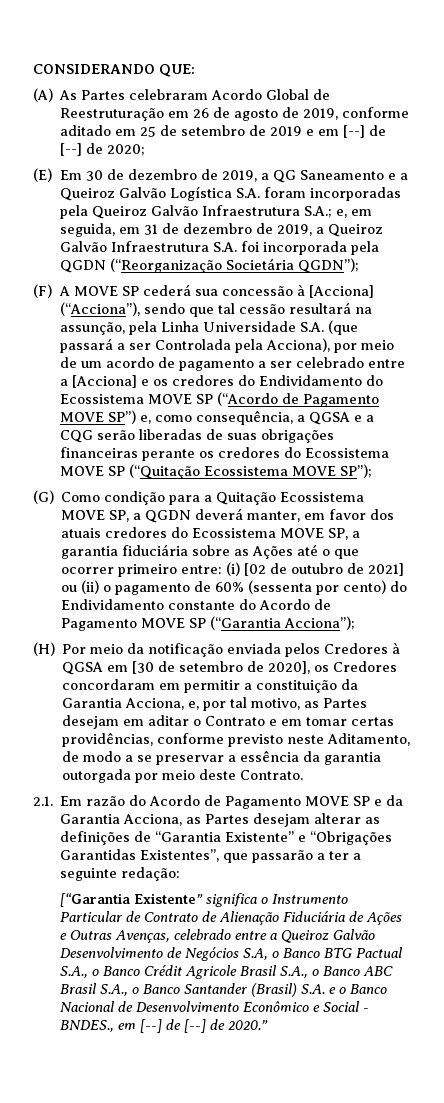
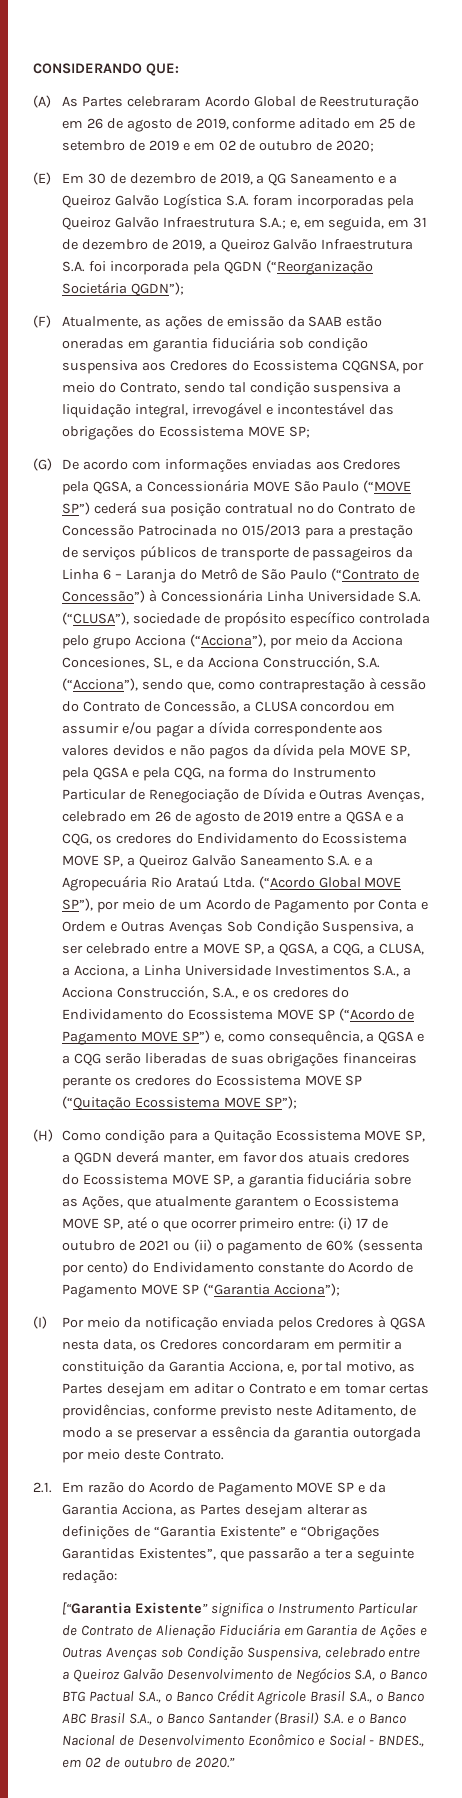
- (A) As Partes celebraram Acordo Global de Reestruturação em 26 de agosto de 2019, conforme aditado em 25 de setembro de 2019 e em [--] de [--] de 2020;
+ (A) As Partes celebraram Acordo Global de Reestruturação em 26 de agosto de 2019, conforme aditado em 25 de setembro de 2019 e em 02 de outubro de 2020;
- (F) A MOVE SP cederá sua concessão à [Acciona] (“Acciona”), sendo que tal cessão resultará na assunção, pela Linha Universidade S.A. (que passará a ser Controlada pela Acciona), por meio de um acordo de pagamento a ser celebrado entre a [Acciona] e os credores do Endividamento do Ecossistema MOVE SP (“Acordo de Pagamento MOVE SP”) e, como consequência, a QGSA e a CQG serão liberadas de suas obrigações financeiras perante os credores do Ecossistema MOVE SP (“Quitação Ecossistema MOVE SP”);
+ (F) Atualmente, as ações de emissão da SAAB estão oneradas em garantia fiduciária sob condição suspensiva aos Credores do Ecossistema CQGNSA, por meio do Contrato, sendo tal condição suspensiva a liquidação integral, irrevogável e incontestável das obrigações do Ecossistema MOVE SP;
+ (G) De acordo com informações enviadas aos Credores pela QGSA, a Concessionária MOVE São Paulo (“MOVE SP”) cederá sua posição contratual no do Contrato de Concessão Patrocinada nº 015/2013 para a prestação de serviços públicos de transporte de passageiros da Linha 6 – Laranja do Metrô de São Paulo (“Contrato de Concessão”) à Concessionária Linha Universidade S.A. (“CLUSA”), sociedade de propósito específico controlada pelo grupo Acciona (“Acciona”), por meio da Acciona Concesiones, SL, e da Acciona Construcción, S.A. (“Acciona”), sendo que, como contraprestação à cessão do Contrato de Concessão, a CLUSA concordou em assumir e/ou pagar a dívida correspondente aos valores devidos e não pagos da dívida pela MOVE SP, pela QGSA e pela CQG, na forma do Instrumento Particular de Renegociação de Dívida e Outras Avenças, celebrado em 26 de agosto de 2019 entre a QGSA e a CQG, os credores do Endividamento do Ecossistema MOVE SP, a Queiroz Galvão Saneamento S.A. e a Agropecuária Rio Arataú Ltda. (“Acordo Global MOVE SP”), por meio de um Acordo de Pagamento por Conta e Ordem e Outras Avenças Sob Condição Suspensiva, a ser celebrado entre a MOVE SP, a QGSA, a CQG, a CLUSA, a Acciona, a Linha Universidade Investimentos S.A., a Acciona Construcción, S.A., e os credores do Endividamento do Ecossistema MOVE SP (“Acordo de Pagamento MOVE SP”) e, como consequência, a QGSA e a CQG serão liberadas de suas obrigações financeiras perante os credores do Ecossistema MOVE SP (“Quitação Ecossistema MOVE SP”);
- (G) Como condição para a Quitação Ecossistema MOVE SP, a QGDN deverá manter, em favor dos atuais credores do Ecossistema MOVE SP, a garantia fiduciária sobre as Ações até o que ocorrer primeiro entre: (i) [02 de outubro de 2021] ou (ii) o pagamento de 60% (sessenta por cento) do Endividamento constante do Acordo de Pagamento MOVE SP (“Garantia Acciona”);
+ (H) Como condição para a Quitação Ecossistema MOVE SP, a QGDN deverá manter, em favor dos atuais credores do Ecossistema MOVE SP, a garantia fiduciária sobre as Ações, que atualmente garantem o Ecossistema MOVE SP, até o que ocorrer primeiro entre: (i) 17 de outubro de 2021 ou (ii) o pagamento de 60% (sessenta por cento) do Endividamento constante do Acordo de Pagamento MOVE SP (“Garantia Acciona”);
- (H) Por meio da notificação enviada pelos Credores à QGSA em [30 de setembro de 2020], os Credores concordaram em permitir a constituição da Garantia Acciona, e, por tal motivo, as Partes desejam em aditar o Contrato e em tomar certas providências, conforme previsto neste Aditamento, de modo a se preservar a essência da garantia outorgada por meio deste Contrato.
+ (I) Por meio da notificação enviada pelos Credores à QGSA nesta data, os Credores concordaram em permitir a constituição da Garantia Acciona, e, por tal motivo, as Partes desejam em aditar o Contrato e em tomar certas providências, conforme previsto neste Aditamento, de modo a se preservar a essência da garantia outorgada por meio deste Contrato.
- [“Garantia Existente” significa o Instrumento Particular de Contrato de Alienação Fiduciária de Ações e Outras Avenças, celebrado entre a Queiroz Galvão Desenvolvimento de Negócios S.A, o Banco BTG Pactual S.A., o Banco Crédit Agricole Brasil S.A., o Banco ABC Brasil S.A., o Banco Santander (Brasil) S.A. e o Banco Nacional de Desenvolvimento Econômico e Social - BNDES., em [--] de [--] de 2020.”
+ [“Garantia Existente” significa o Instrumento Particular de Contrato de Alienação Fiduciária em Garantia de Ações e Outras Avenças sob Condição Suspensiva, celebrado entre a Queiroz Galvão Desenvolvimento de Negócios S.A, o Banco BTG Pactual S.A., o Banco Crédit Agricole Brasil S.A., o Banco ABC Brasil S.A., o Banco Santander (Brasil) S.A. e o Banco Nacional de Desenvolvimento Econômico e Social - BNDES., em 02 de outubro de 2020.”

